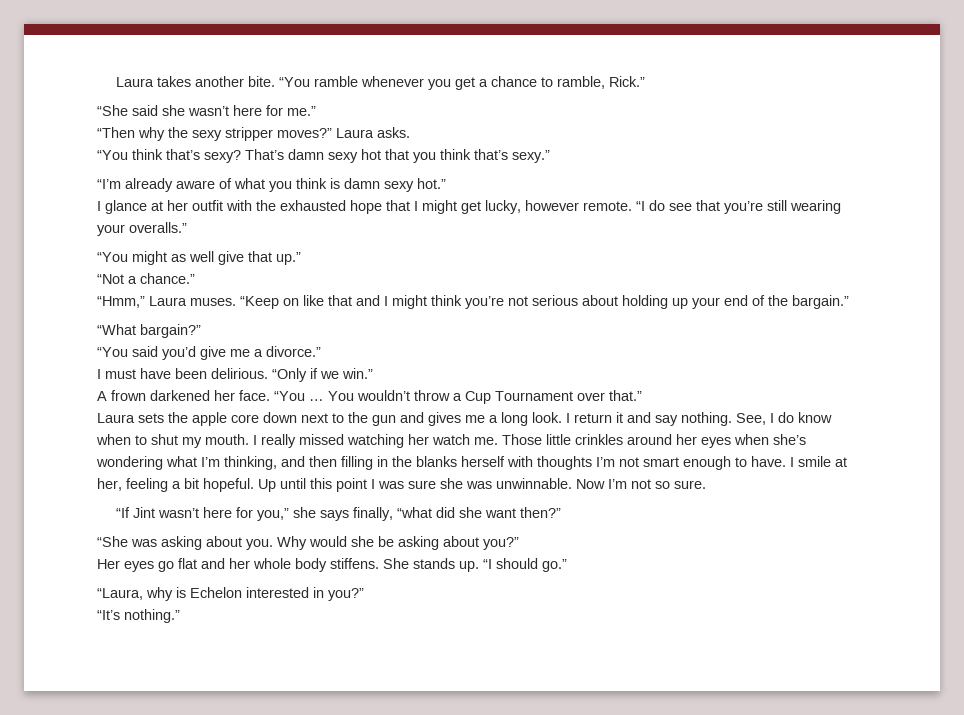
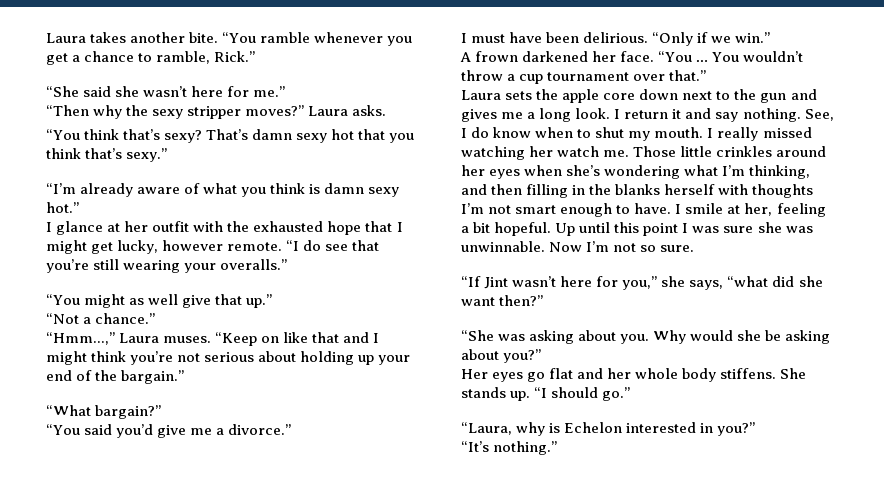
- “Hmm,” Laura muses.
+ “Hmm...,” Laura muses.
- You wouldn’t throw a Cup Tournament over that.”
+ You wouldn’t throw a cup tournament over that.”
- “If Jint wasn’t here for you,” she says finally, “what did she want then?”
+ “If Jint wasn’t here for you,” she says, “what did she want then?”

